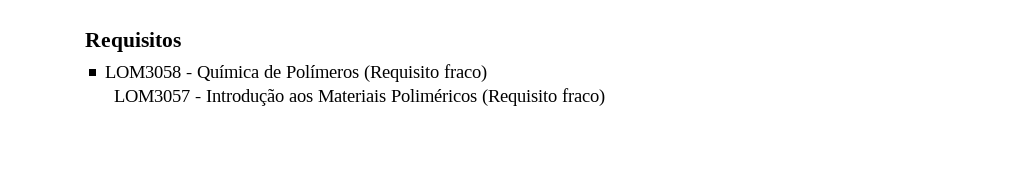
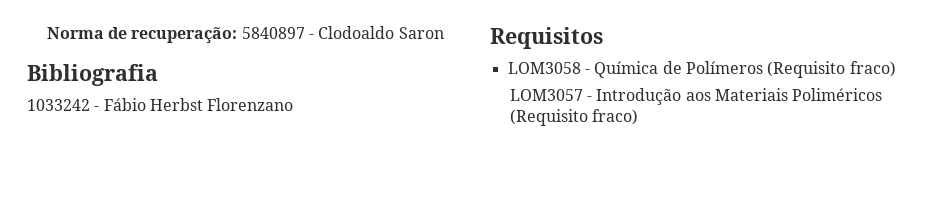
+ Norma de recuperação: 5840897 - Clodoaldo Saron
+ Bibliografia
+ 1033242 - Fábio Herbst Florenzano

